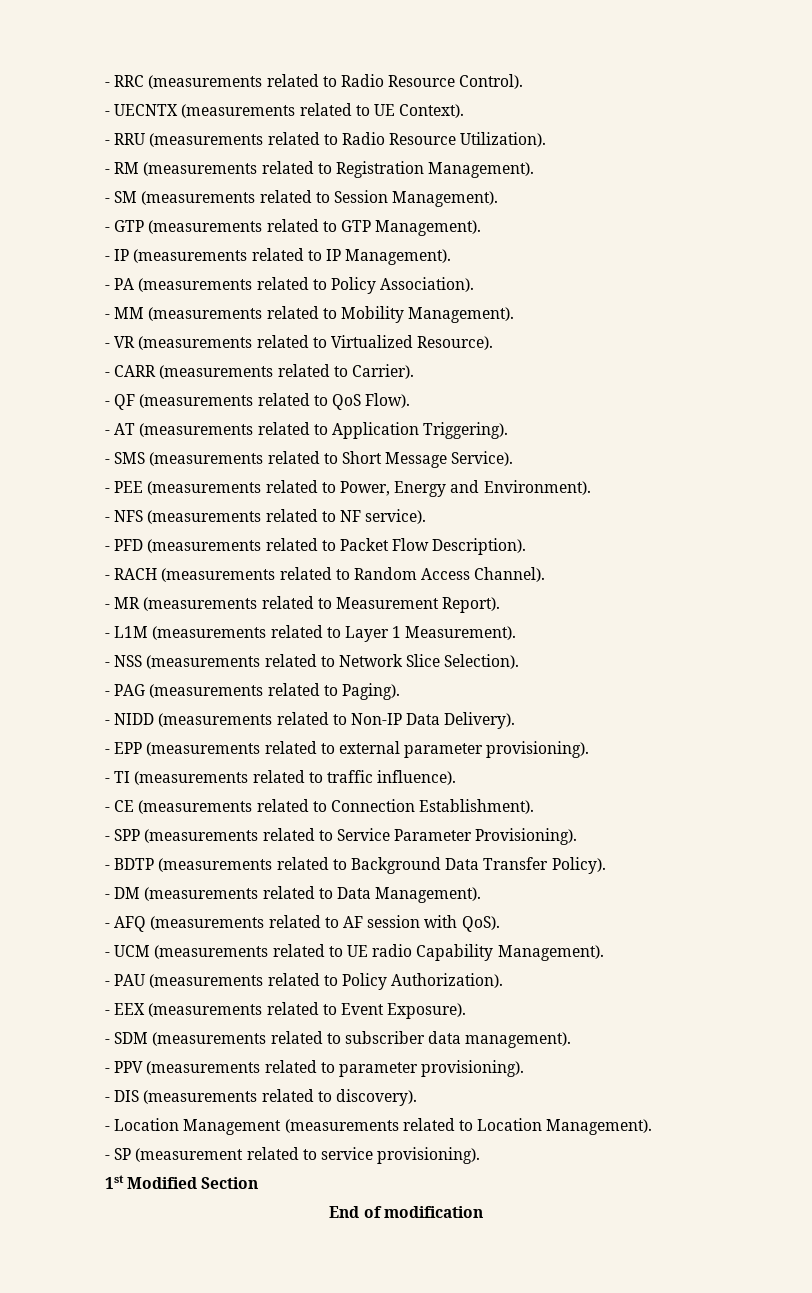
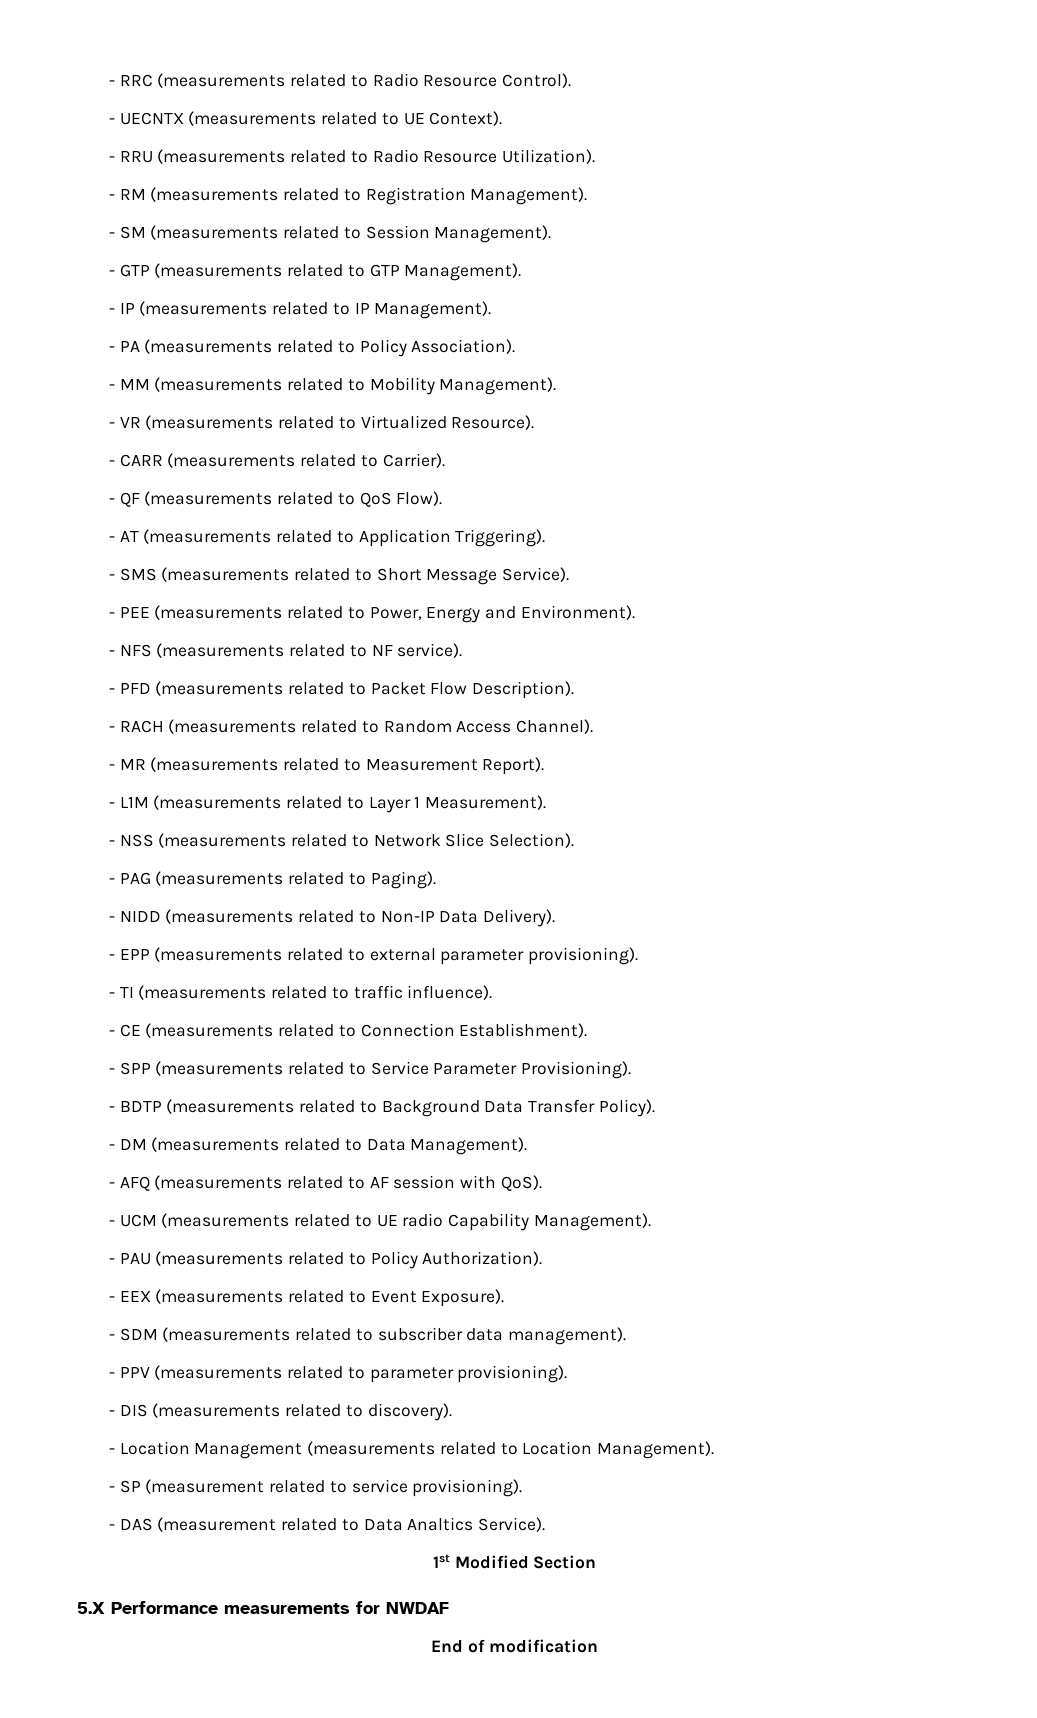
+ - DAS (measurement related to Data Analtics Service).
  1st Modified Section
+ 5.X Performance measurements for NWDAF

